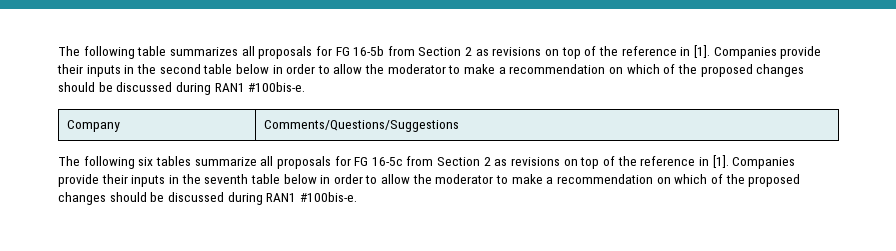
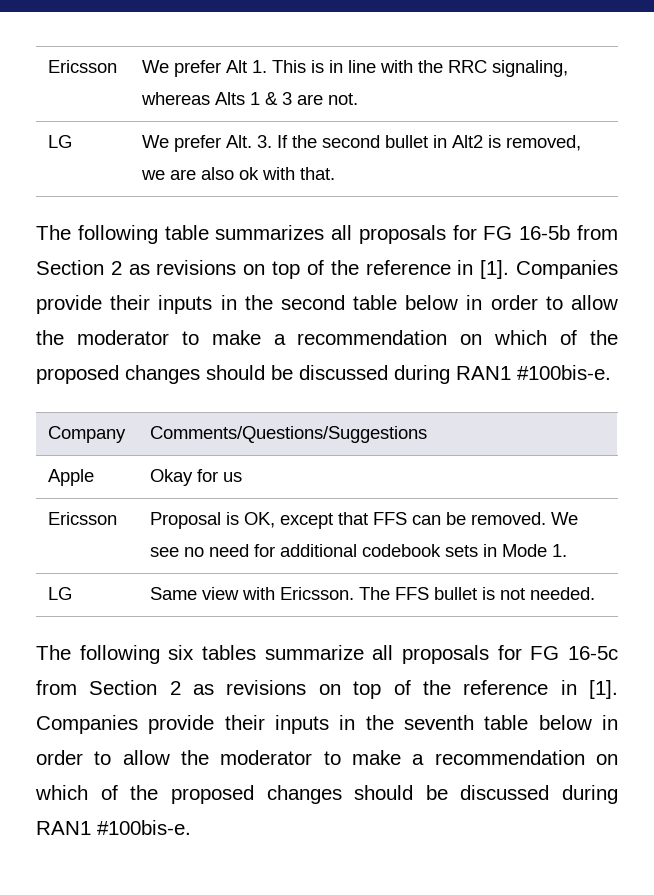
+ Ericsson | We prefer Alt 1. This is in line with the RRC signaling, whereas Alts 1 & 3 are not.
+ LG | We prefer Alt. 3. If the second bullet in Alt2 is removed, we are also ok with that.
+ Apple | Okay for us
+ Ericsson | Proposal is OK, except that FFS can be removed. We see no need for additional codebook sets in Mode 1.
+ LG | Same view with Ericsson. The FFS bullet is not needed.

